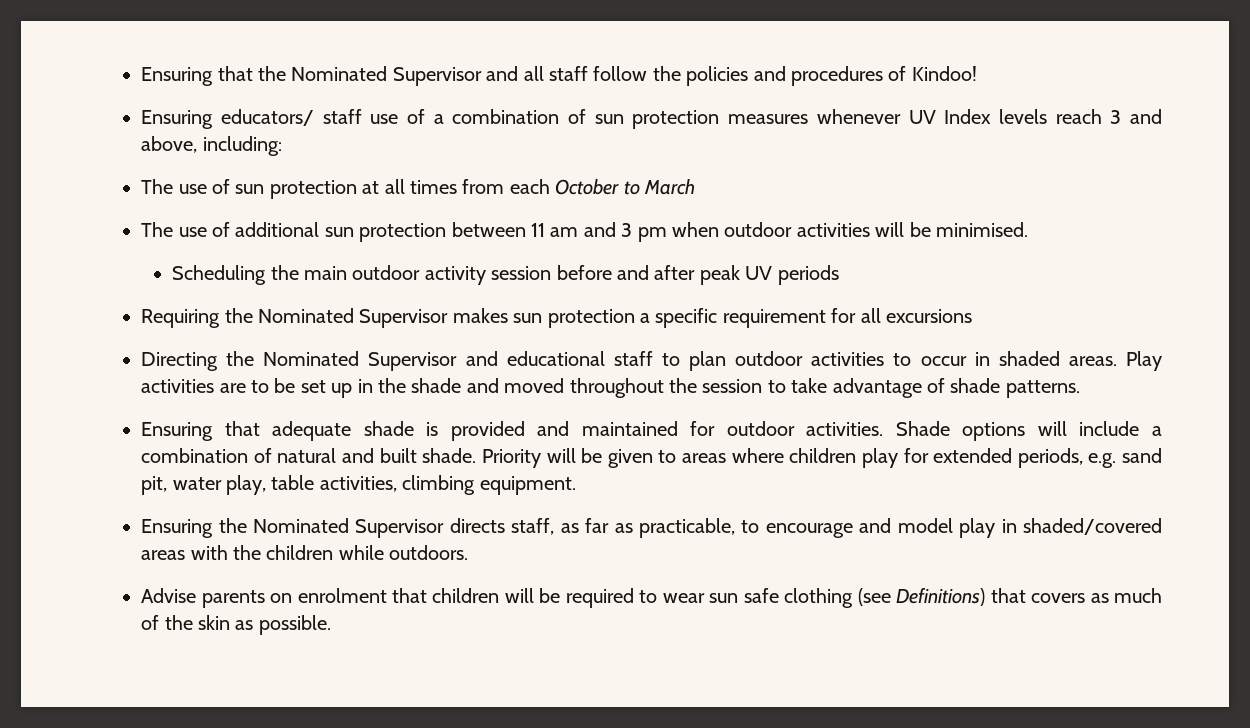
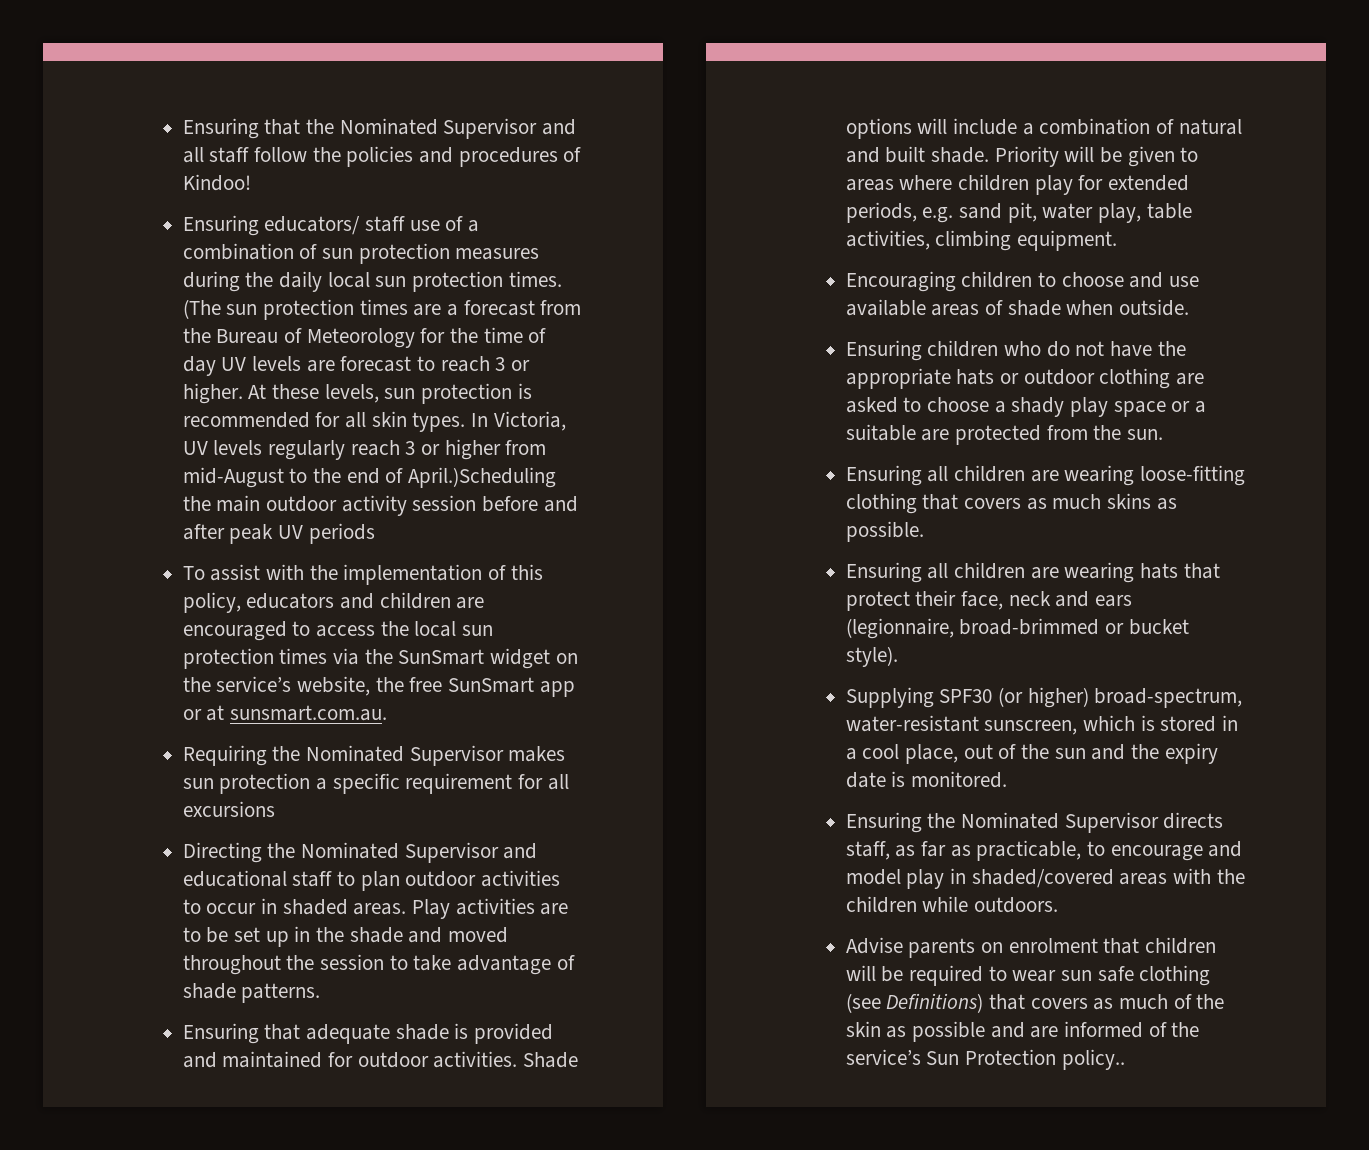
- Ensuring educators/ staff use of a combination of sun protection measures whenever UV Index levels reach 3 and above, including:
- The use of sun protection at all times from each October to March
- The use of additional sun protection between 11 am and 3 pm when outdoor activities will be minimised.
- Scheduling the main outdoor activity session before and after peak UV periods
+ Ensuring educators/ staff use of a combination of sun protection measures during the daily local sun protection times. (The sun protection times are a forecast from the Bureau of Meteorology for the time of day UV levels are forecast to reach 3 or higher. At these levels, sun protection is recommended for all skin types. In Victoria, UV levels regularly reach 3 or higher from mid-August to the end of April.)Scheduling the main outdoor activity session before and after peak UV periods
+ To assist with the implementation of this policy, educators and children are encouraged to access the local sun protection times via the SunSmart widget on the service’s website, the free SunSmart app or at sunsmart.com.au.
+ Encouraging children to choose and use available areas of shade when outside.
+ Ensuring children who do not have the appropriate hats or outdoor clothing are asked to choose a shady play space or a suitable are protected from the sun.
+ Ensuring all children are wearing loose-fitting clothing that covers as much skins as possible.
+ Ensuring all children are wearing hats that protect their face, neck and ears (legionnaire, broad-brimmed or bucket style).
+ Supplying SPF30 (or higher) broad-spectrum, water-resistant sunscreen, which is stored in a cool place, out of the sun and the expiry date is monitored.
- Advise parents on enrolment that children will be required to wear sun safe clothing (see Definitions) that covers as much of the skin as possible.
+ Advise parents on enrolment that children will be required to wear sun safe clothing (see Definitions) that covers as much of the skin as possible and are informed of the service’s Sun Protection policy..

